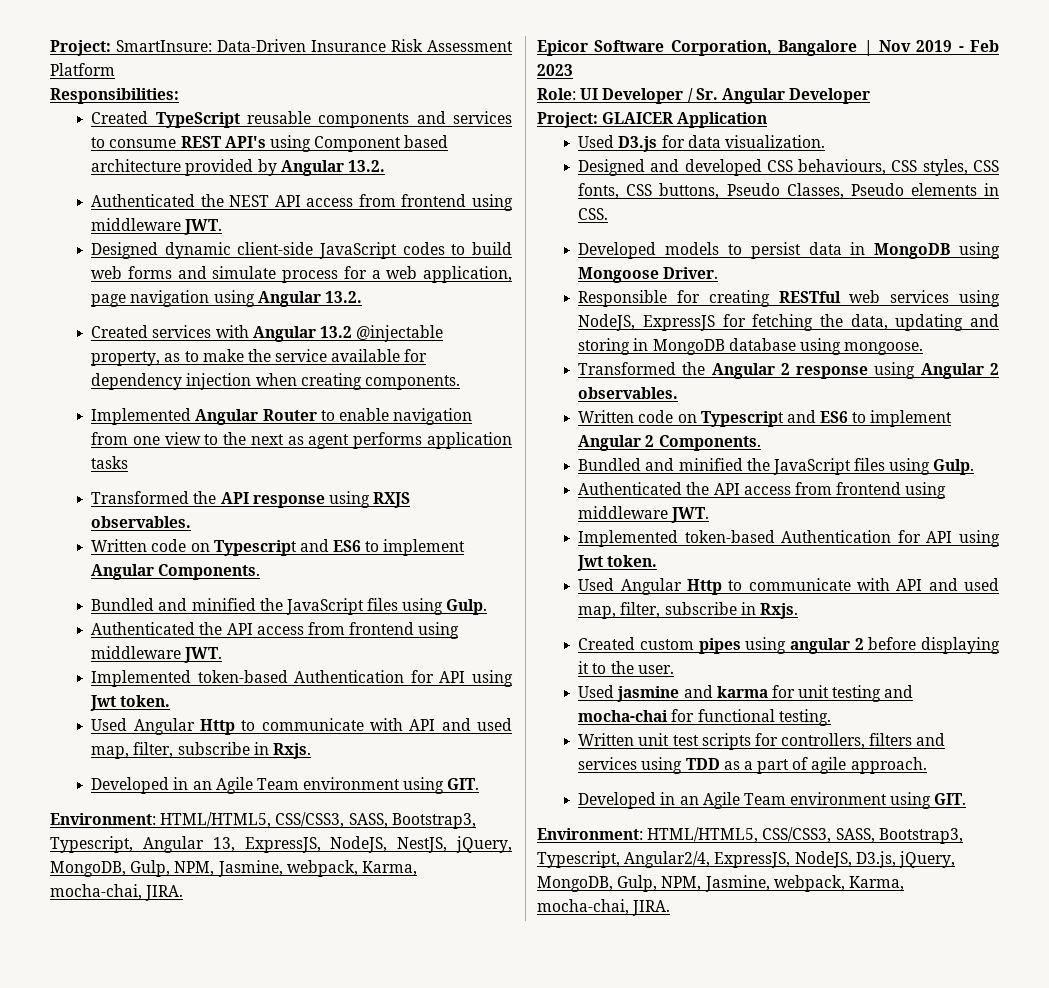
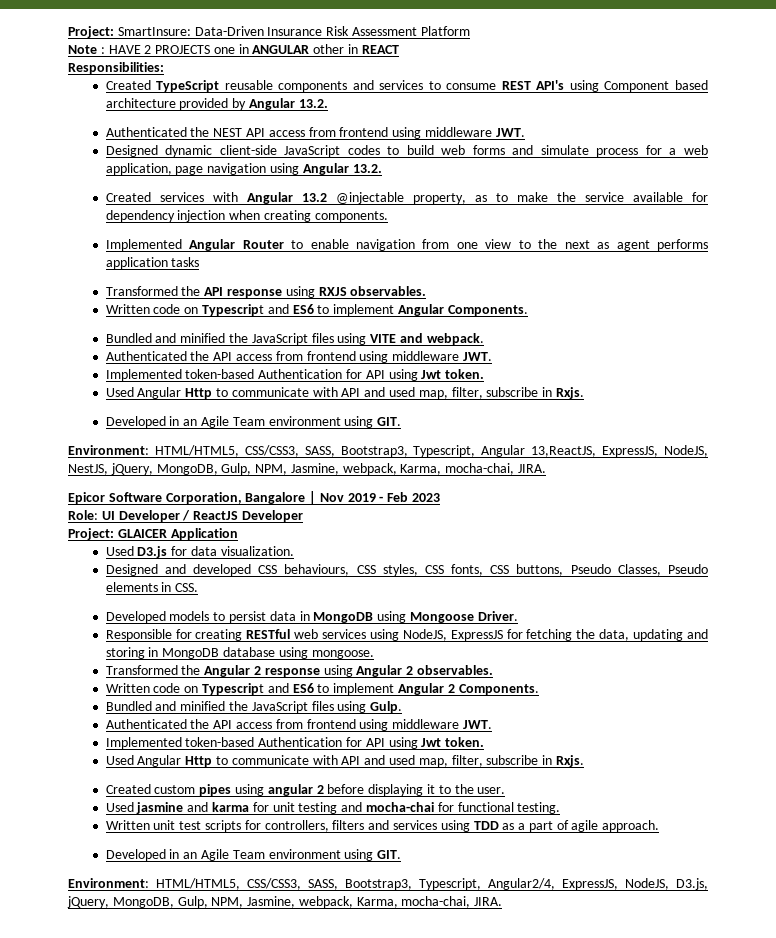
+ Note : HAVE 2 PROJECTS one in ANGULAR other in REACT
  Written code on Typescript and ES6 to implement Angular Components.
- Bundled and minified the JavaScript files using Gulp.
+ Bundled and minified the JavaScript files using VITE and webpack.
- Environment: HTML/HTML5, CSS/CSS3, SASS, Bootstrap3, Typescript, Angular 13, ExpressJS, NodeJS, NestJS, jQuery, MongoDB, Gulp, NPM, Jasmine, webpack, Karma, mocha-chai, JIRA.
+ Environment: HTML/HTML5, CSS/CSS3, SASS, Bootstrap3, Typescript, Angular 13,ReactJS, ExpressJS, NodeJS, NestJS, jQuery, MongoDB, Gulp, NPM, Jasmine, webpack, Karma, mocha-chai, JIRA.
- Role: UI Developer / Sr. Angular Developer
+ Role: UI Developer / ReactJS Developer

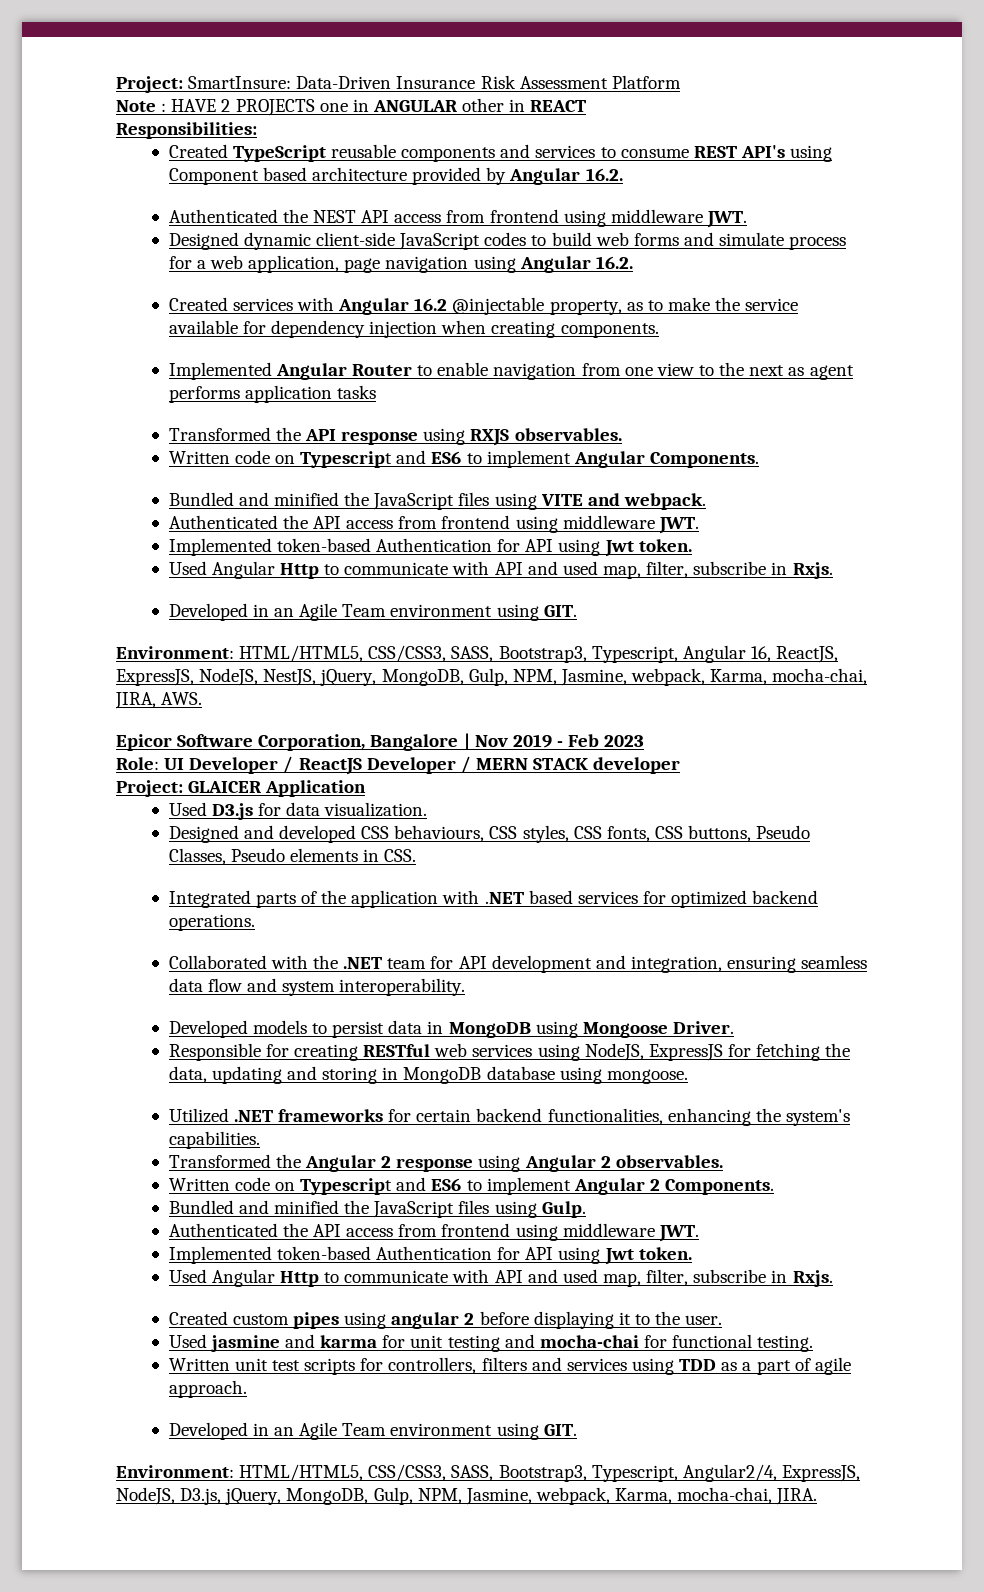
- Created TypeScript reusable components and services to consume REST API's using Component based architecture provided by Angular 13.2.
+ Created TypeScript reusable components and services to consume REST API's using Component based architecture provided by Angular 16.2.
- Designed dynamic client-side JavaScript codes to build web forms and simulate process for a web application, page navigation using Angular 13.2.
+ Designed dynamic client-side JavaScript codes to build web forms and simulate process for a web application, page navigation using Angular 16.2.
- Created services with Angular 13.2 @injectable property, as to make the service available for dependency injection when creating components.
+ Created services with Angular 16.2 @injectable property, as to make the service available for dependency injection when creating components.
- Environment: HTML/HTML5, CSS/CSS3, SASS, Bootstrap3, Typescript, Angular 13,ReactJS, ExpressJS, NodeJS, NestJS, jQuery, MongoDB, Gulp, NPM, Jasmine, webpack, Karma, mocha-chai, JIRA.
+ Environment: HTML/HTML5, CSS/CSS3, SASS, Bootstrap3, Typescript, Angular 16, ReactJS, ExpressJS, NodeJS, NestJS, jQuery, MongoDB, Gulp, NPM, Jasmine, webpack, Karma, mocha-chai, JIRA, AWS.
- Role: UI Developer / ReactJS Developer
+ Role: UI Developer / ReactJS Developer / MERN STACK developer
+ Integrated parts of the application with .NET based services for optimized backend operations.
+ Collaborated with the .NET team for API development and integration, ensuring seamless data flow and system interoperability.
+ Utilized .NET frameworks for certain backend functionalities, enhancing the system's capabilities.

